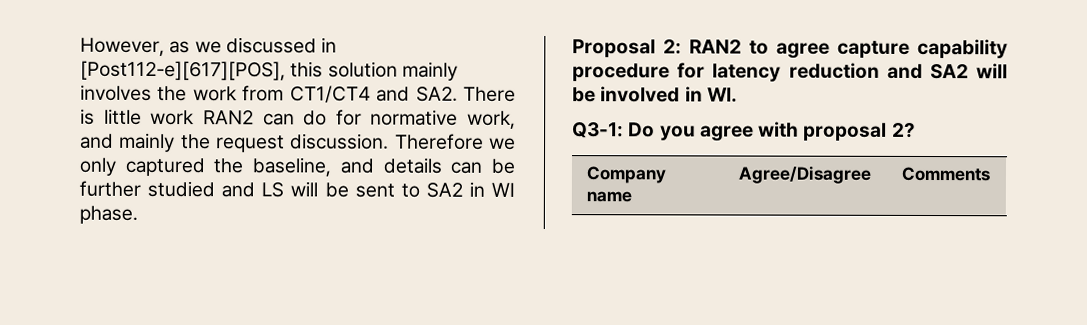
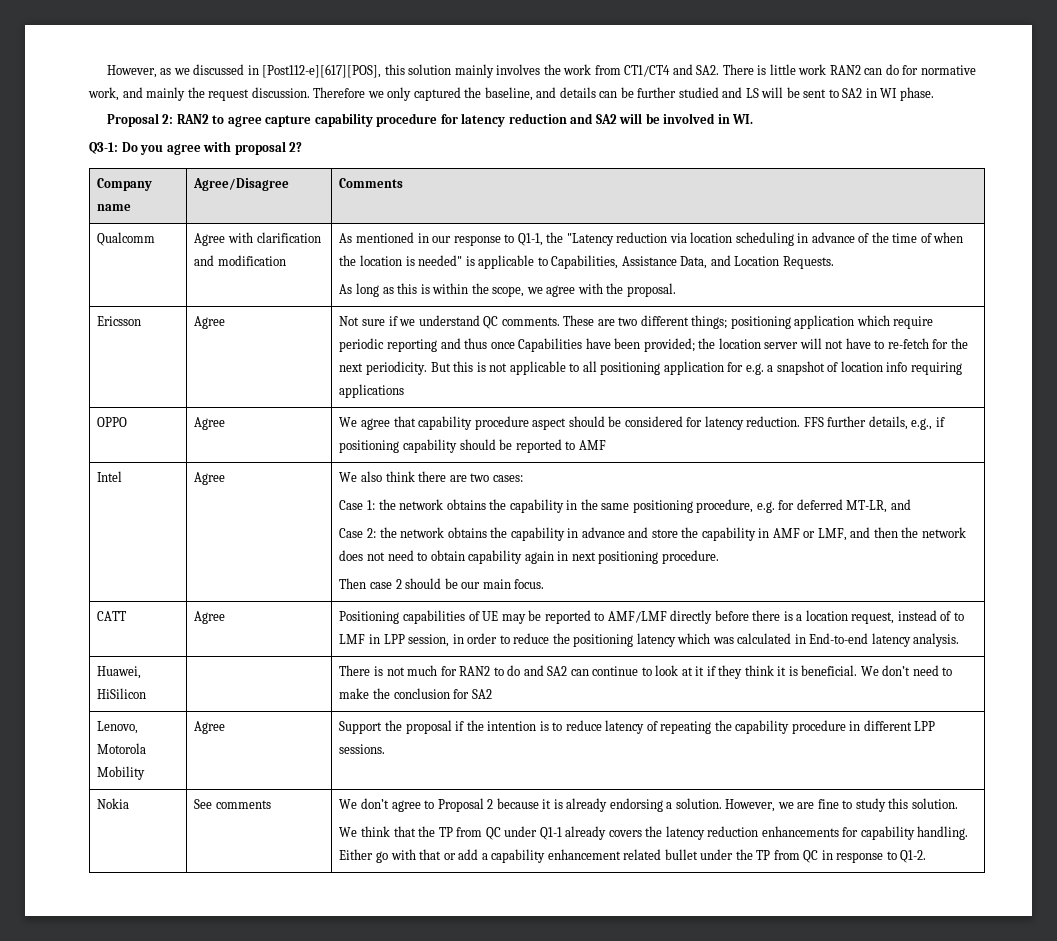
+ Qualcomm | Agree with clarification and modification | As mentioned in our response to Q1-1, the "Latency reduction via location scheduling in advance of the time of when the location is needed" is applicable to Capabilities, Assistance Data, and Location Requests.
+ As long as this is within the scope, we agree with the proposal.
+ Ericsson | Agree | Not sure if we understand QC comments. These are two different things; positioning application which require periodic reporting and thus once Capabilities have been provided; the location server will not have to re-fetch for the next periodicity. But this is not applicable to all positioning application for e.g. a snapshot of location info requiring applications
+ OPPO | Agree | We agree that capability procedure aspect should be considered for latency reduction. FFS further details, e.g., if positioning capability should be reported to AMF
+ Intel | Agree | We also think there are two cases:
+ Case 1: the network obtains the capability in the same positioning procedure, e.g. for deferred MT-LR, and
+ Case 2: the network obtains the capability in advance and store the capability in AMF or LMF, and then the network does not need to obtain capability again in next positioning procedure.
+ Then case 2 should be our main focus.
+ CATT | Agree | Positioning capabilities of UE may be reported to AMF/LMF directly before there is a location request, instead of to LMF in LPP session, in order to reduce the positioning latency which was calculated in End-to-end latency analysis.
+ Huawei, HiSilicon | | There is not much for RAN2 to do and SA2 can continue to look at it if they think it is beneficial. We don’t need to make the conclusion for SA2
+ Lenovo, Motorola Mobility | Agree | Support the proposal if the intention is to reduce latency of repeating the capability procedure in different LPP sessions.
+ Nokia | See comments | We don’t agree to Proposal 2 because it is already endorsing a solution. However, we are fine to study this solution.
+ We think that the TP from QC under Q1-1 already covers the latency reduction enhancements for capability handling. Either go with that or add a capability enhancement related bullet under the TP from QC in response to Q1-2.

